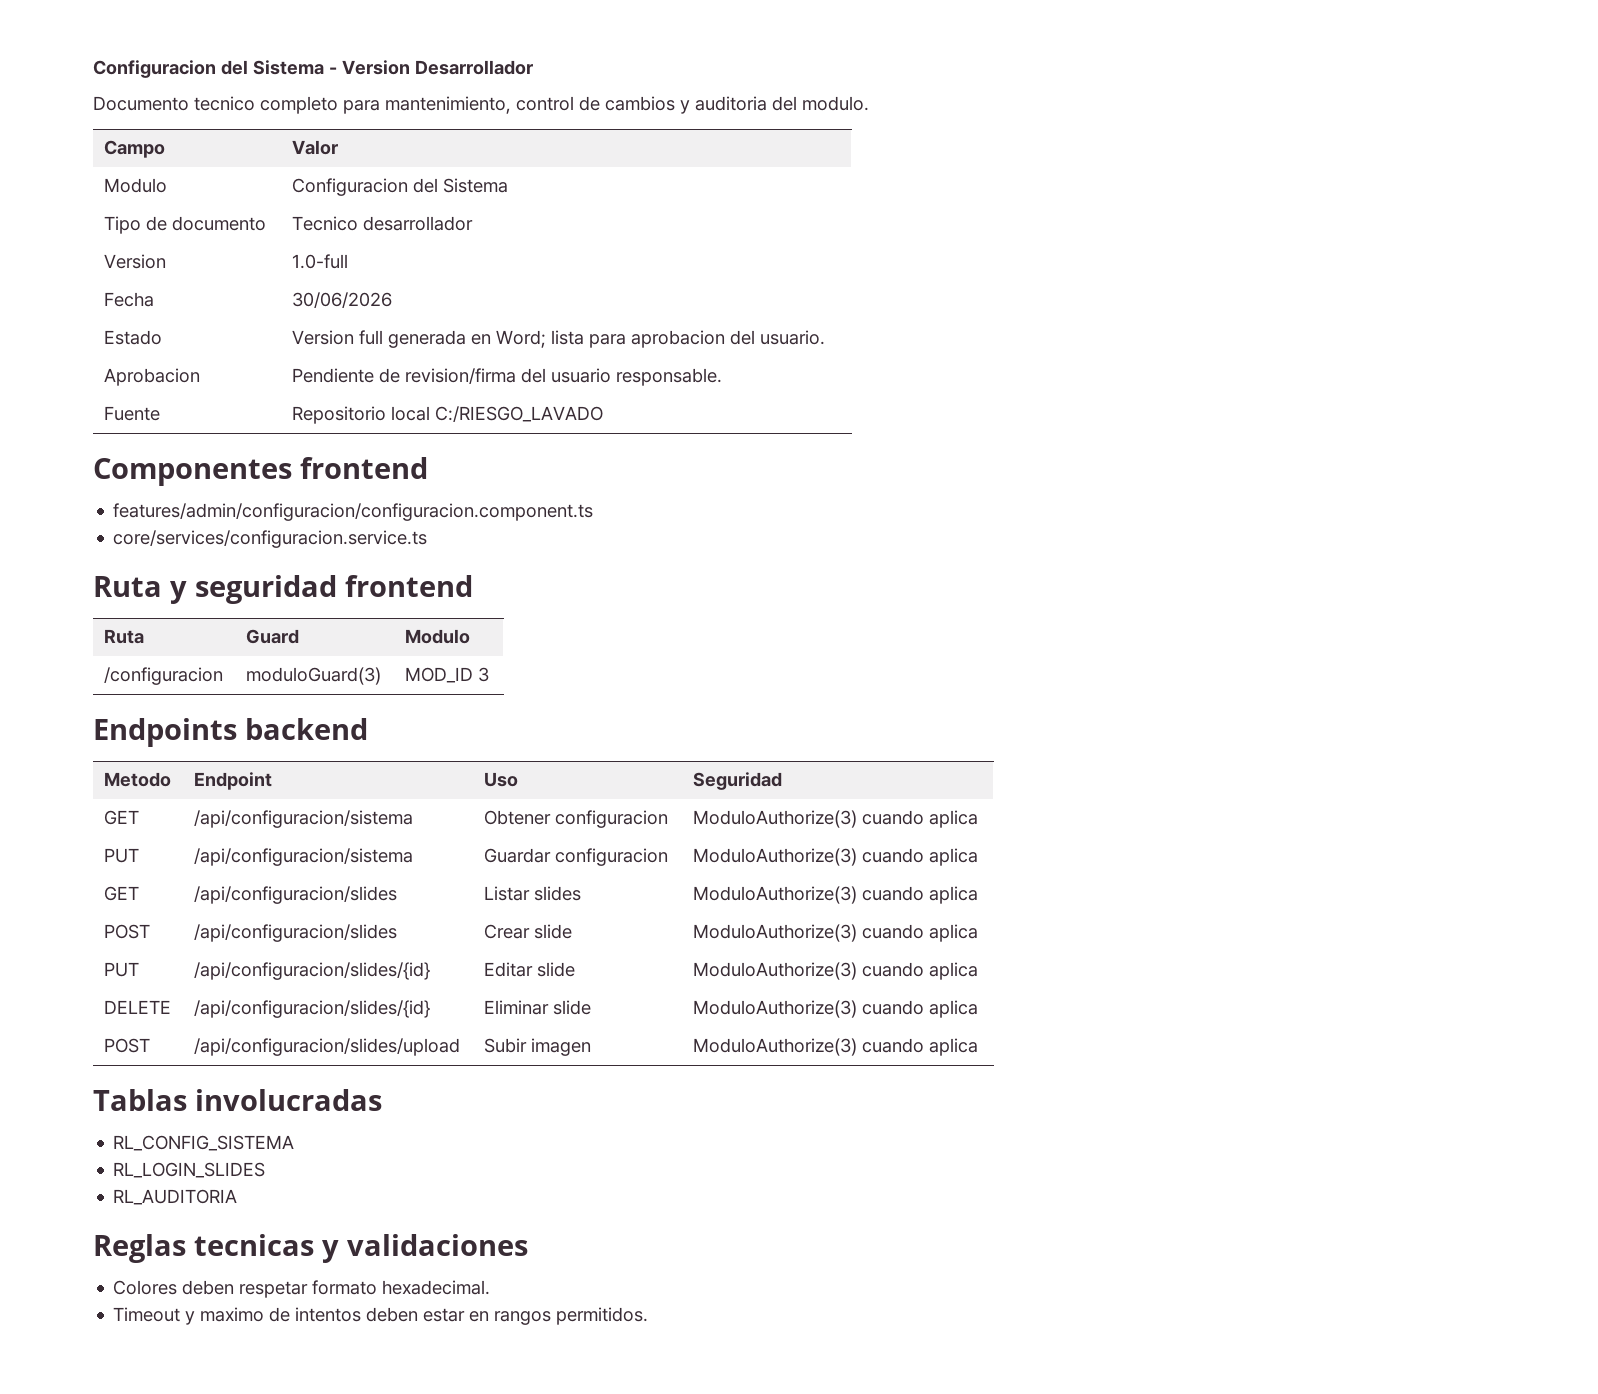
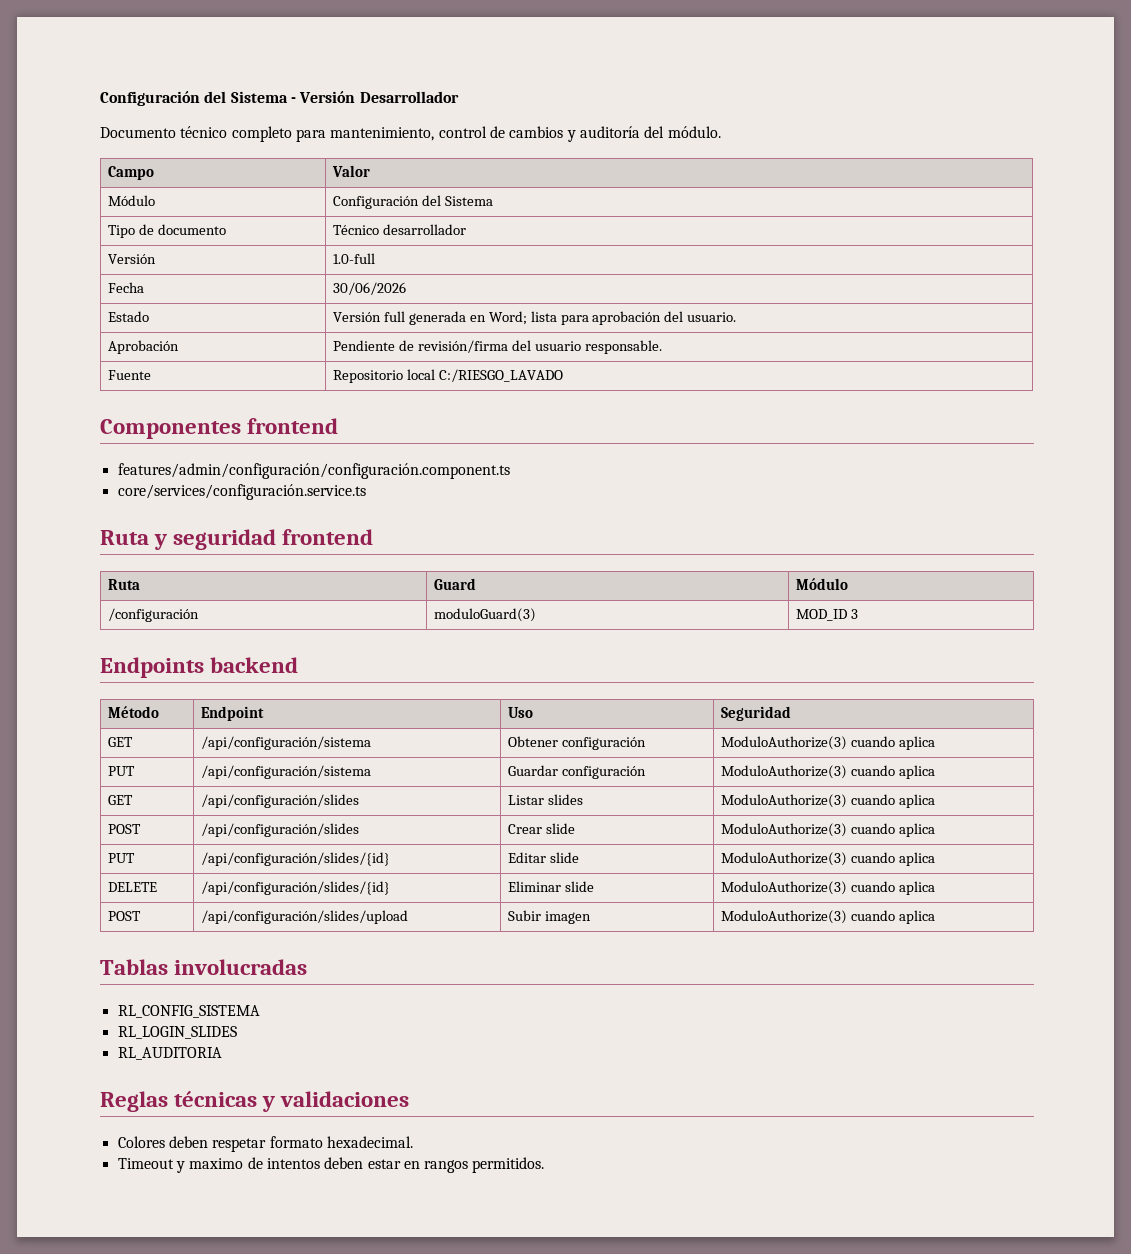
- Configuracion del Sistema - Version Desarrollador
+ Configuración del Sistema - Versión Desarrollador
- Documento tecnico completo para mantenimiento, control de cambios y auditoria del modulo.
+ Documento técnico completo para mantenimiento, control de cambios y auditoría del módulo.
- Modulo | Configuracion del Sistema
+ Módulo | Configuración del Sistema
- Tipo de documento | Tecnico desarrollador
+ Tipo de documento | Técnico desarrollador
- Version | 1.0-full
+ Versión | 1.0-full
- Estado | Version full generada en Word; lista para aprobacion del usuario.
+ Estado | Versión full generada en Word; lista para aprobación del usuario.
- Aprobacion | Pendiente de revision/firma del usuario responsable.
+ Aprobación | Pendiente de revisión/firma del usuario responsable.
- features/admin/configuracion/configuracion.component.ts
- core/services/configuracion.service.ts
+ features/admin/configuración/configuración.component.ts
+ core/services/configuración.service.ts
- Ruta | Guard | Modulo
- /configuracion | moduloGuard(3) | MOD_ID 3
+ Ruta | Guard | Módulo
+ /configuración | moduloGuard(3) | MOD_ID 3
- Metodo | Endpoint | Uso | Seguridad
+ Método | Endpoint | Uso | Seguridad
- GET | /api/configuracion/sistema | Obtener configuracion | ModuloAuthorize(3) cuando aplica
- PUT | /api/configuracion/sistema | Guardar configuracion | ModuloAuthorize(3) cuando aplica
+ GET | /api/configuración/sistema | Obtener configuración | ModuloAuthorize(3) cuando aplica
+ PUT | /api/configuración/sistema | Guardar configuración | ModuloAuthorize(3) cuando aplica
- GET | /api/configuracion/slides | Listar slides | ModuloAuthorize(3) cuando aplica
+ GET | /api/configuración/slides | Listar slides | ModuloAuthorize(3) cuando aplica
- POST | /api/configuracion/slides | Crear slide | ModuloAuthorize(3) cuando aplica
+ POST | /api/configuración/slides | Crear slide | ModuloAuthorize(3) cuando aplica
- PUT | /api/configuracion/slides/{id} | Editar slide | ModuloAuthorize(3) cuando aplica
+ PUT | /api/configuración/slides/{id} | Editar slide | ModuloAuthorize(3) cuando aplica
- DELETE | /api/configuracion/slides/{id} | Eliminar slide | ModuloAuthorize(3) cuando aplica
+ DELETE | /api/configuración/slides/{id} | Eliminar slide | ModuloAuthorize(3) cuando aplica
- POST | /api/configuracion/slides/upload | Subir imagen | ModuloAuthorize(3) cuando aplica
+ POST | /api/configuración/slides/upload | Subir imagen | ModuloAuthorize(3) cuando aplica
- Reglas tecnicas y validaciones
+ Reglas técnicas y validaciones

